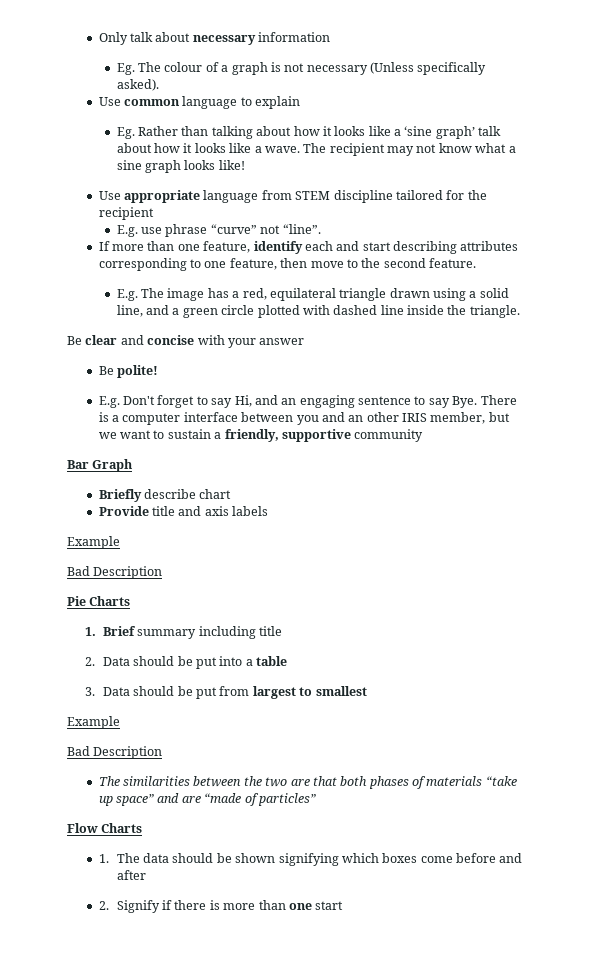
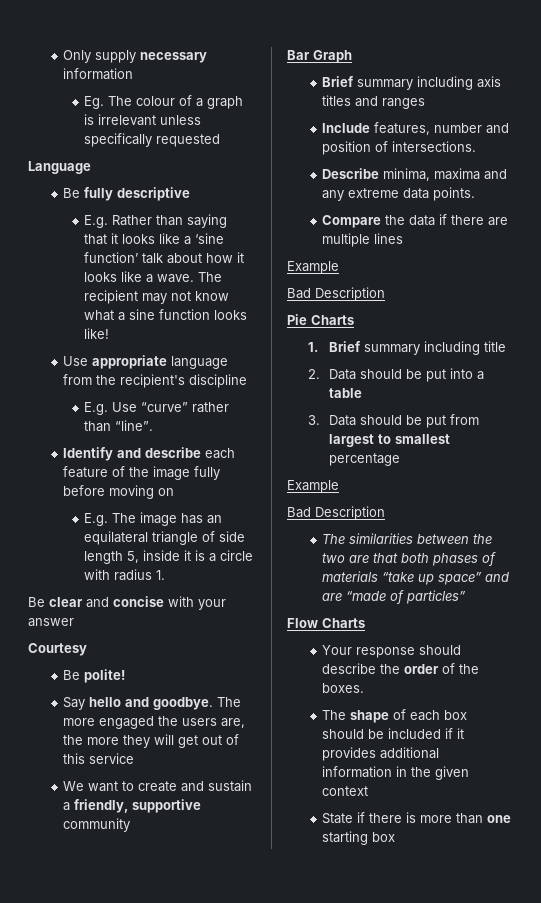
- Only talk about necessary information
+ Only supply necessary information
- Eg. The colour of a graph is not necessary (Unless specifically asked).
- Use common language to explain
- Eg. Rather than talking about how it looks like a ‘sine graph’ talk about how it looks like a wave.
+ Eg. The colour of a graph is irrelevant unless specifically requested
+ Language
+ Be fully descriptive
+ E.g. Rather than saying that it looks like a ‘sine function’ talk about how it looks like a wave.
- The recipient may not know what a sine graph looks like!
+ The recipient may not know what a sine function looks like!
- Use appropriate language from STEM discipline tailored for the recipient
- E.g. use phrase “curve” not “line”.
- If more than one feature, identify each and start describing attributes corresponding to one feature, then move to the second feature.
- E.g. The image has a red, equilateral triangle drawn using a solid line, and a green circle plotted with dashed line inside the triangle.
+ Use appropriate language from the recipient's discipline
+ E.g. Use “curve” rather than “line”.
+ Identify and describe each feature of the image fully before moving on
+ E.g. The image has an equilateral triangle of side length 5, inside it is a circle with radius 1.
+ Courtesy
- E.g. Don't forget to say Hi, and an engaging sentence to say Bye. There is a computer interface between you and an other IRIS member, but we want to sustain a friendly, supportive community
+ Say hello and goodbye. The more engaged the users are, the more they will get out of this service
+ We want to create and sustain a friendly, supportive community
- Briefly describe chart
- Provide title and axis labels
+ Brief summary including axis titles and ranges
+ Include features, number and position of intersections.
+ Describe minima, maxima and any extreme data points.
+ Compare the data if there are multiple lines
- 3. Data should be put from largest to smallest
+ 3. Data should be put from largest to smallest percentage
- 1. The data should be shown signifying which boxes come before and after
- 2. Signify if there is more than one start
+ Your response should describe the order of the boxes.
+ The shape of each box should be included if it provides additional information in the given context
+ State if there is more than one starting box

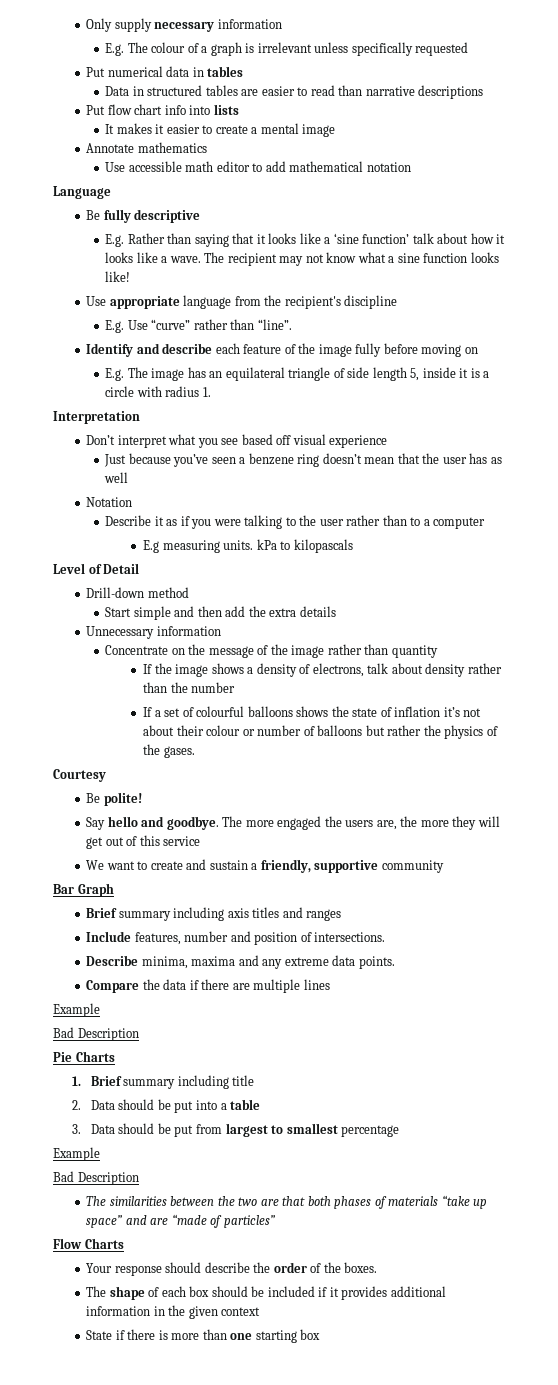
- Eg. The colour of a graph is irrelevant unless specifically requested
+ E.g. The colour of a graph is irrelevant unless specifically requested
+ Put numerical data in tables
+ Data in structured tables are easier to read than narrative descriptions
+ Put flow chart info into lists
+ It makes it easier to create a mental image
+ Annotate mathematics
+ Use accessible math editor to add mathematical notation
- Be clear and concise with your answer
+ Interpretation
+ Don’t interpret what you see based off visual experience
+ Just because you’ve seen a benzene ring doesn’t mean that the user has as well
+ Notation
+ Describe it as if you were talking to the user rather than to a computer
+ E.g measuring units. kPa to kilopascals
+ Level of Detail
+ Drill-down method
+ Start simple and then add the extra details
+ Unnecessary information
+ Concentrate on the message of the image rather than quantity
+ If the image shows a density of electrons, talk about density rather than the number
+ If a set of colourful balloons shows the state of inflation it’s not about their colour or number of balloons but rather the physics of the gases.

